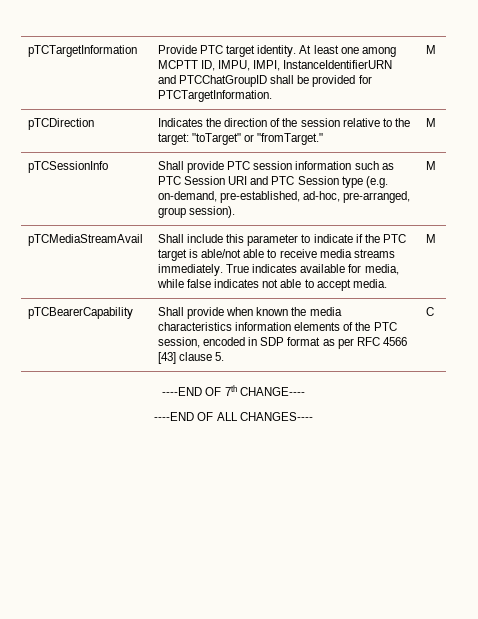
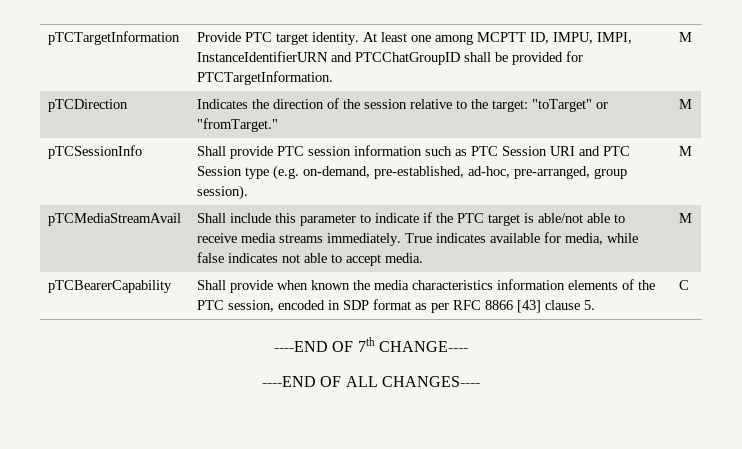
- pTCBearerCapability | Shall provide when known the media characteristics information elements of the PTC session, encoded in SDP format as per RFC 4566 [43] clause 5. | C
+ pTCBearerCapability | Shall provide when known the media characteristics information elements of the PTC session, encoded in SDP format as per RFC 8866 [43] clause 5. | C

